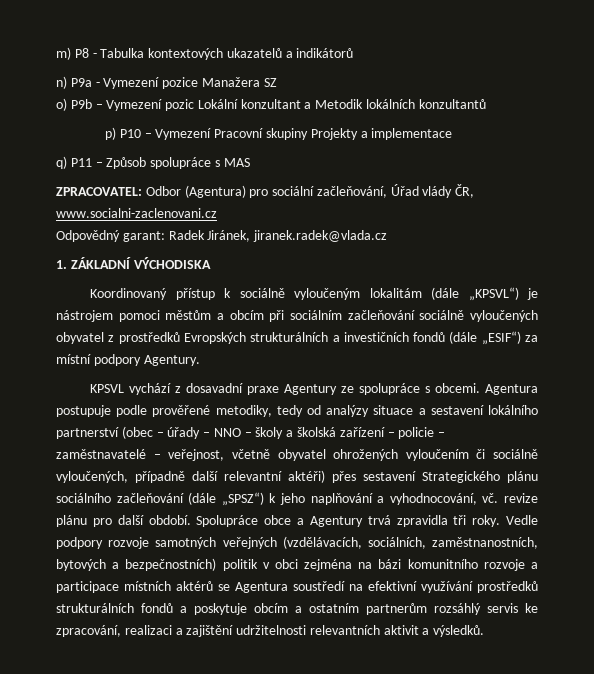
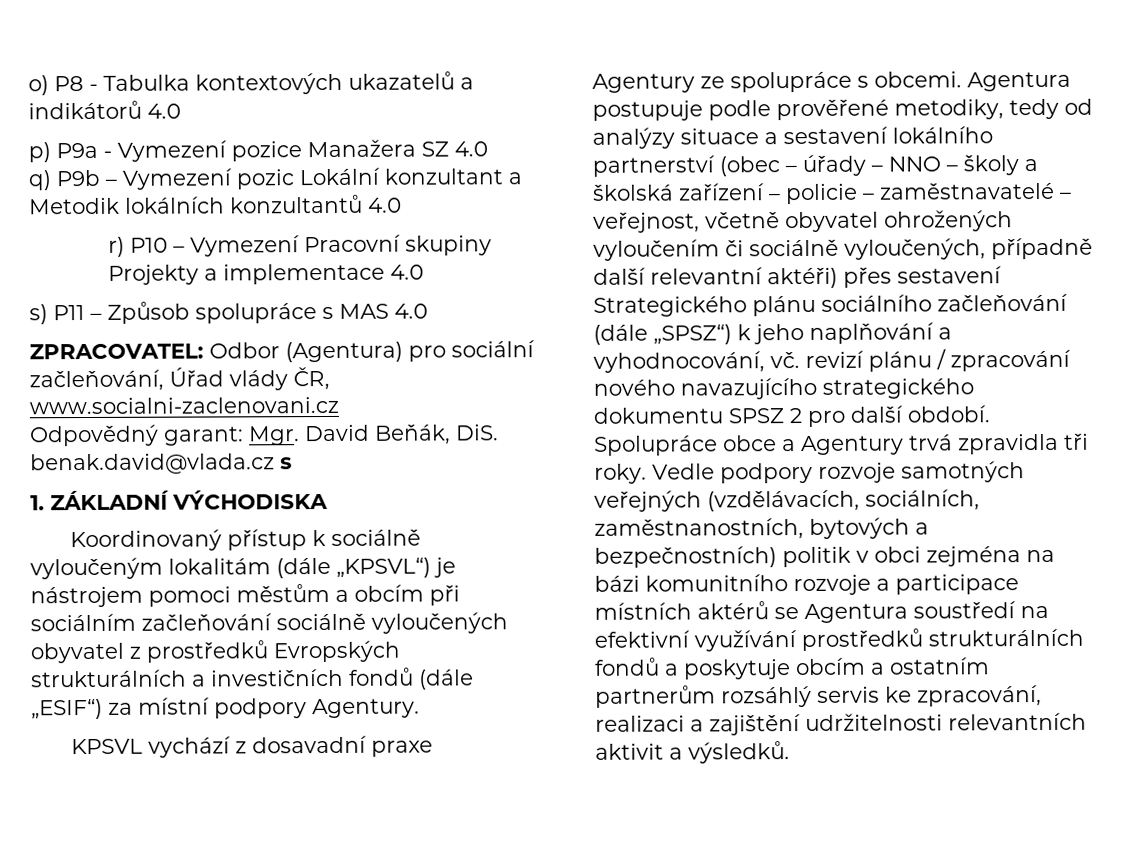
- m) P8 - Tabulka kontextových ukazatelů a indikátorů
- n) P9a - Vymezení pozice Manažera SZ
- o) P9b – Vymezení pozic Lokální konzultant a Metodik lokálních konzultantů
- p) P10 – Vymezení Pracovní skupiny Projekty a implementace
- q) P11 – Způsob spolupráce s MAS
+ o) P8 - Tabulka kontextových ukazatelů a indikátorů 4.0
+ p) P9a - Vymezení pozice Manažera SZ 4.0
+ q) P9b – Vymezení pozic Lokální konzultant a Metodik lokálních konzultantů 4.0
+ r) P10 – Vymezení Pracovní skupiny Projekty a implementace 4.0
+ s) P11 – Způsob spolupráce s MAS 4.0
- Odpovědný garant: Radek Jiránek, jiranek.radek@vlada.cz
+ Odpovědný garant: Mgr. David Beňák, DiS. benak.david@vlada.cz s
- Agentura postupuje podle prověřené metodiky, tedy od analýzy situace a sestavení lokálního partnerství (obec – úřady – NNO – školy a školská zařízení – policie – zaměstnavatelé – veřejnost, včetně obyvatel ohrožených vyloučením či sociálně vyloučených, případně další relevantní aktéři) přes sestavení Strategického plánu sociálního začleňování (dále „SPSZ“) k jeho naplňování a vyhodnocování, vč. revize plánu pro další období.
+ Agentura postupuje podle prověřené metodiky, tedy od analýzy situace a sestavení lokálního partnerství (obec – úřady – NNO – školy a školská zařízení – policie – zaměstnavatelé – veřejnost, včetně obyvatel ohrožených vyloučením či sociálně vyloučených, případně další relevantní aktéři) přes sestavení Strategického plánu sociálního začleňování (dále „SPSZ“) k jeho naplňování a vyhodnocování, vč. revizí plánu / zpracování nového navazujícího strategického dokumentu SPSZ 2 pro další období.

